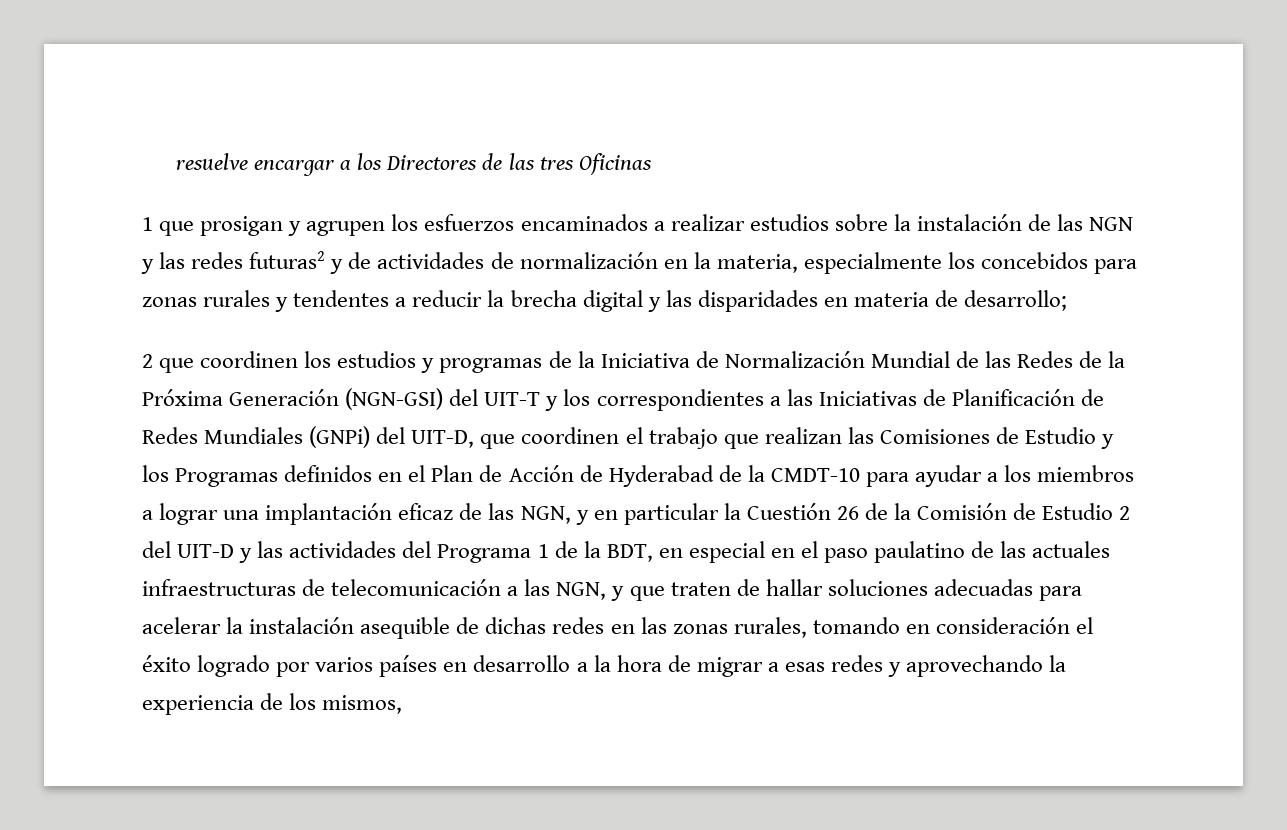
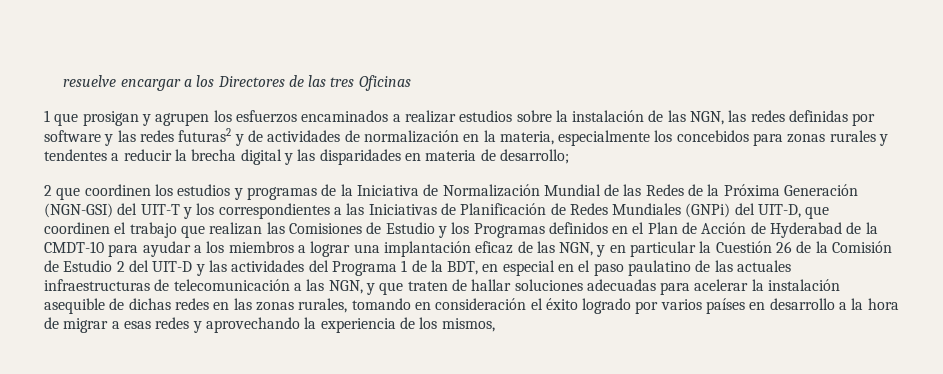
- 1 que prosigan y agrupen los esfuerzos encaminados a realizar estudios sobre la instalación de las NGN y las redes futuras2 y de actividades de normalización en la materia, especialmente los concebidos para zonas rurales y tendentes a reducir la brecha digital y las disparidades en materia de desarrollo;
+ 1 que prosigan y agrupen los esfuerzos encaminados a realizar estudios sobre la instalación de las NGN, las redes definidas por software y las redes futuras2 y de actividades de normalización en la materia, especialmente los concebidos para zonas rurales y tendentes a reducir la brecha digital y las disparidades en materia de desarrollo;

